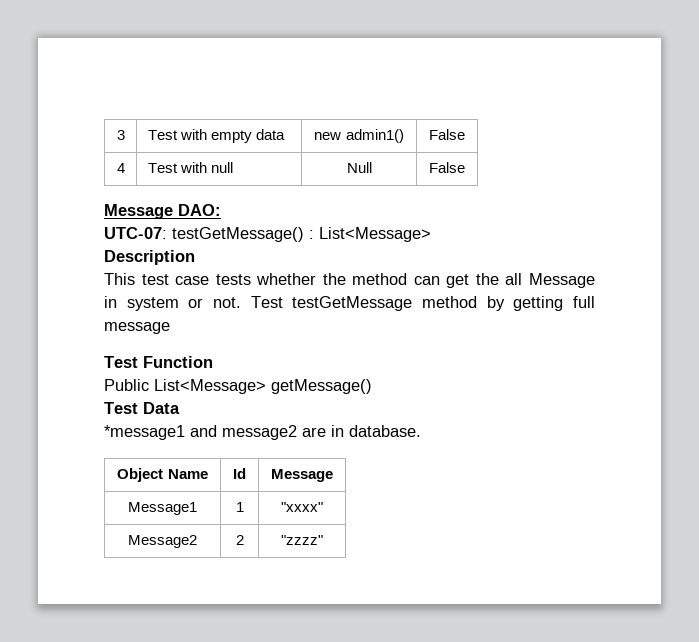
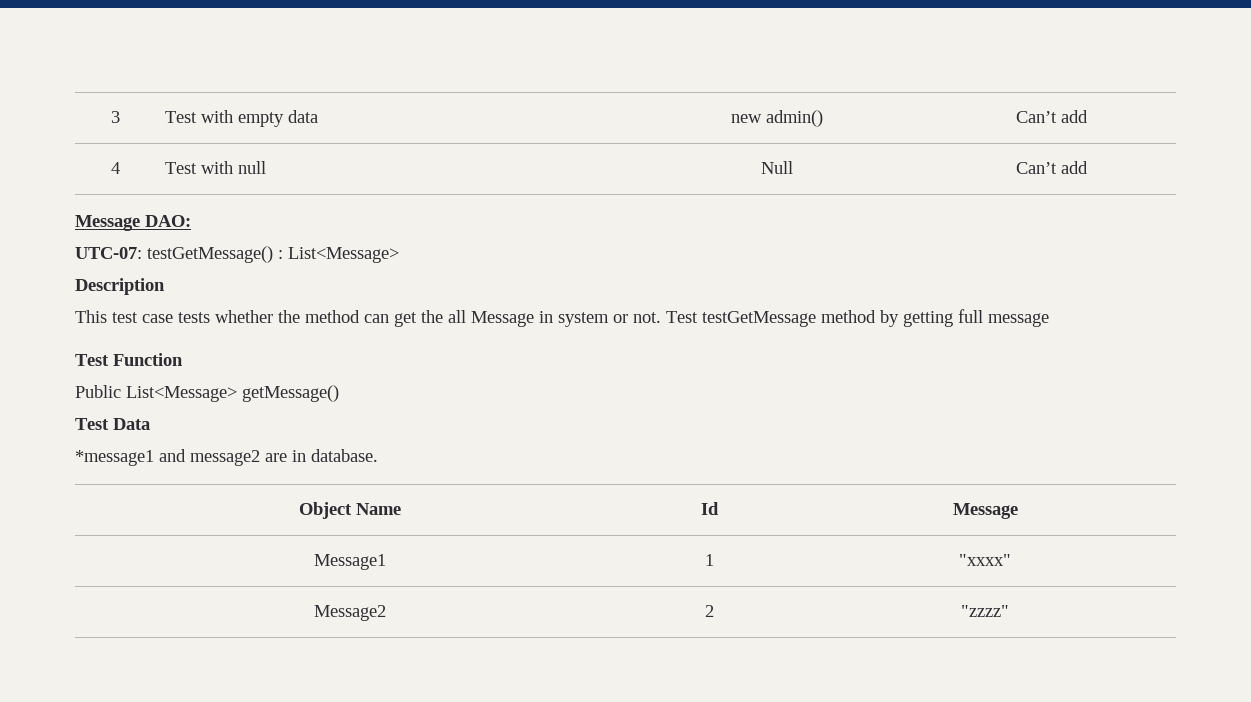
- 3 | Test with empty data | new admin1() | False
+ 3 | Test with empty data | new admin() | Can’t add
- 4 | Test with null | Null | False
+ 4 | Test with null | Null | Can’t add

